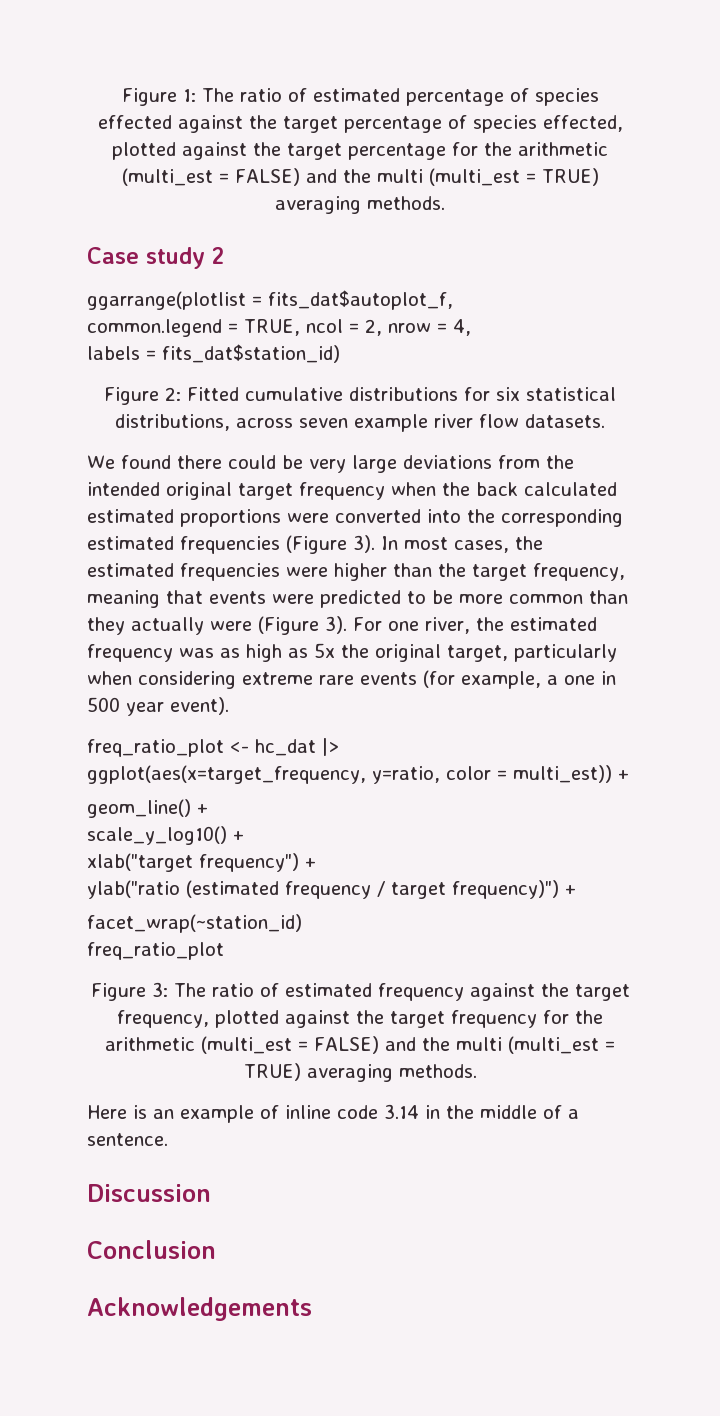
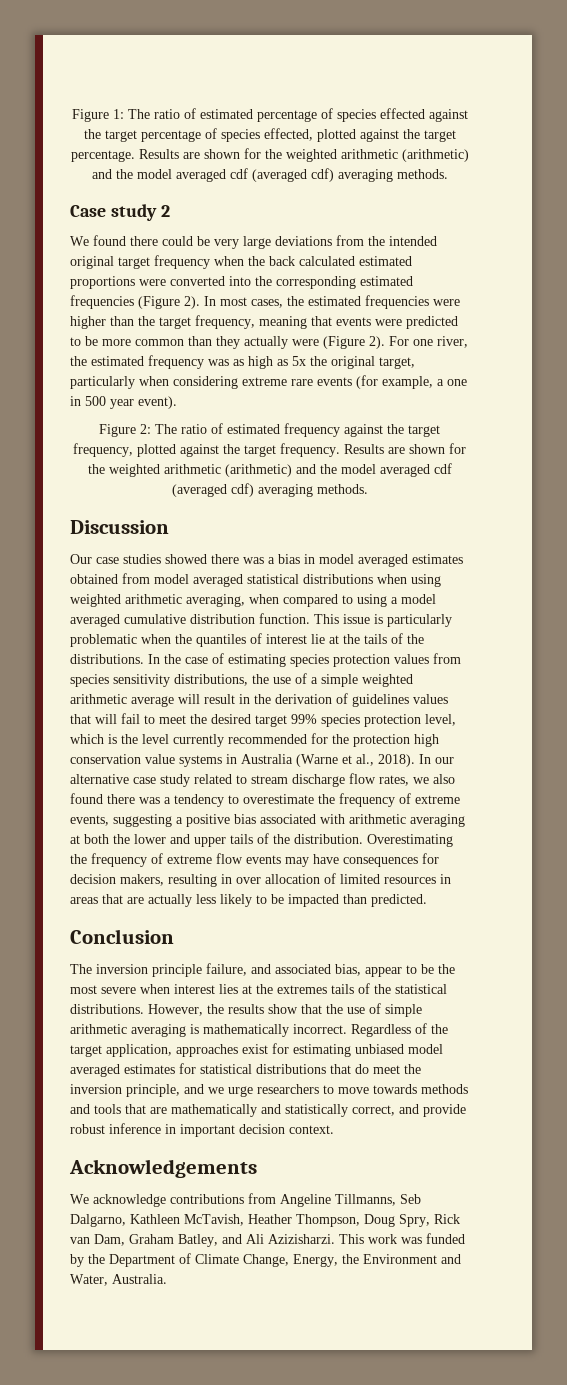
- Figure 1: The ratio of estimated percentage of species effected against the target percentage of species effected, plotted against the target percentage for the arithmetic (multi_est = FALSE) and the multi (multi_est = TRUE) averaging methods.
+ Figure 1: The ratio of estimated percentage of species effected against the target percentage of species effected, plotted against the target percentage. Results are shown for the weighted arithmetic (arithmetic) and the model averaged cdf (averaged cdf) averaging methods.
- ggarrange(plotlist = fits_dat$autoplot_f,
- common.legend = TRUE, ncol = 2, nrow = 4,
- labels = fits_dat$station_id)
- Figure 2: Fitted cumulative distributions for six statistical distributions, across seven example river flow datasets.
- We found there could be very large deviations from the intended original target frequency when the back calculated estimated proportions were converted into the corresponding estimated frequencies (Figure 3).
+ We found there could be very large deviations from the intended original target frequency when the back calculated estimated proportions were converted into the corresponding estimated frequencies (Figure 2).
- In most cases, the estimated frequencies were higher than the target frequency, meaning that events were predicted to be more common than they actually were (Figure 3).
+ In most cases, the estimated frequencies were higher than the target frequency, meaning that events were predicted to be more common than they actually were (Figure 2).
- freq_ratio_plot <- hc_dat |>
- ggplot(aes(x=target_frequency, y=ratio, color = multi_est)) +
- geom_line() +
- scale_y_log10() +
- xlab("target frequency") +
- ylab("ratio (estimated frequency / target frequency)") +
- facet_wrap(~station_id)
- freq_ratio_plot
- Figure 3: The ratio of estimated frequency against the target frequency, plotted against the target frequency for the arithmetic (multi_est = FALSE) and the multi (multi_est = TRUE) averaging methods.
- Here is an example of inline code 3.14 in the middle of a sentence.
+ Figure 2: The ratio of estimated frequency against the target frequency, plotted against the target frequency. Results are shown for the weighted arithmetic (arithmetic) and the model averaged cdf (averaged cdf) averaging methods.
  Discussion
+ Our case studies showed there was a bias in model averaged estimates obtained from model averaged statistical distributions when using weighted arithmetic averaging, when compared to using a model averaged cumulative distribution function. This issue is particularly problematic when the quantiles of interest lie at the tails of the distributions. In the case of estimating species protection values from species sensitivity distributions, the use of a simple weighted arithmetic average will result in the derivation of guidelines values that will fail to meet the desired target 99% species protection level, which is the level currently recommended for the protection high conservation value systems in Australia (Warne et al., 2018). In our alternative case study related to stream discharge flow rates, we also found there was a tendency to overestimate the frequency of extreme events, suggesting a positive bias associated with arithmetic averaging at both the lower and upper tails of the distribution. Overestimating the frequency of extreme flow events may have consequences for decision makers, resulting in over allocation of limited resources in areas that are actually less likely to be impacted than predicted.
  Conclusion
+ The inversion principle failure, and associated bias, appear to be the most severe when interest lies at the extremes tails of the statistical distributions. However, the results show that the use of simple arithmetic averaging is mathematically incorrect. Regardless of the target application, approaches exist for estimating unbiased model averaged estimates for statistical distributions that do meet the inversion principle, and we urge researchers to move towards methods and tools that are mathematically and statistically correct, and provide robust inference in important decision context.
  Acknowledgements
+ We acknowledge contributions from Angeline Tillmanns, Seb Dalgarno, Kathleen McTavish, Heather Thompson, Doug Spry, Rick van Dam, Graham Batley, and Ali Azizisharzi. This work was funded by the Department of Climate Change, Energy, the Environment and Water, Australia.

